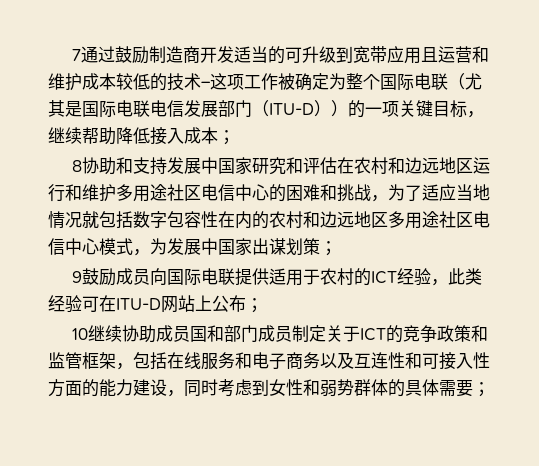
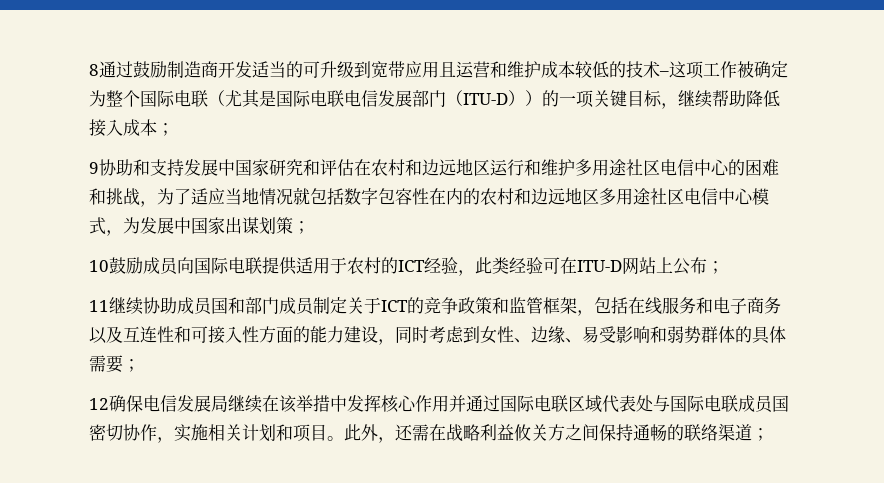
- 7通过鼓励制造商开发适当的可升级到宽带应用且运营和维护成本较低的技术–这项工作被确定为整个国际电联（尤其是国际电联电信发展部门（ITU-D））的一项关键目标，继续帮助降低接入成本；
+ 8通过鼓励制造商开发适当的可升级到宽带应用且运营和维护成本较低的技术–这项工作被确定为整个国际电联（尤其是国际电联电信发展部门（ITU-D））的一项关键目标，继续帮助降低接入成本；
- 8协助和支持发展中国家研究和评估在农村和边远地区运行和维护多用途社区电信中心的困难和挑战，为了适应当地情况就包括数字包容性在内的农村和边远地区多用途社区电信中心模式，为发展中国家出谋划策；
+ 9协助和支持发展中国家研究和评估在农村和边远地区运行和维护多用途社区电信中心的困难和挑战，为了适应当地情况就包括数字包容性在内的农村和边远地区多用途社区电信中心模式，为发展中国家出谋划策；
- 9鼓励成员向国际电联提供适用于农村的ICT经验，此类经验可在ITU-D网站上公布；
+ 10鼓励成员向国际电联提供适用于农村的ICT经验，此类经验可在ITU-D网站上公布；
- 10继续协助成员国和部门成员制定关于ICT的竞争政策和监管框架，包括在线服务和电子商务以及互连性和可接入性方面的能力建设，同时考虑到女性和弱势群体的具体需要；
+ 11继续协助成员国和部门成员制定关于ICT的竞争政策和监管框架，包括在线服务和电子商务以及互连性和可接入性方面的能力建设，同时考虑到女性、边缘、易受影响和弱势群体的具体需要；
+ 12确保电信发展局继续在该举措中发挥核心作用并通过国际电联区域代表处与国际电联成员国密切协作，实施相关计划和项目。此外，还需在战略利益攸关方之间保持通畅的联络渠道；

